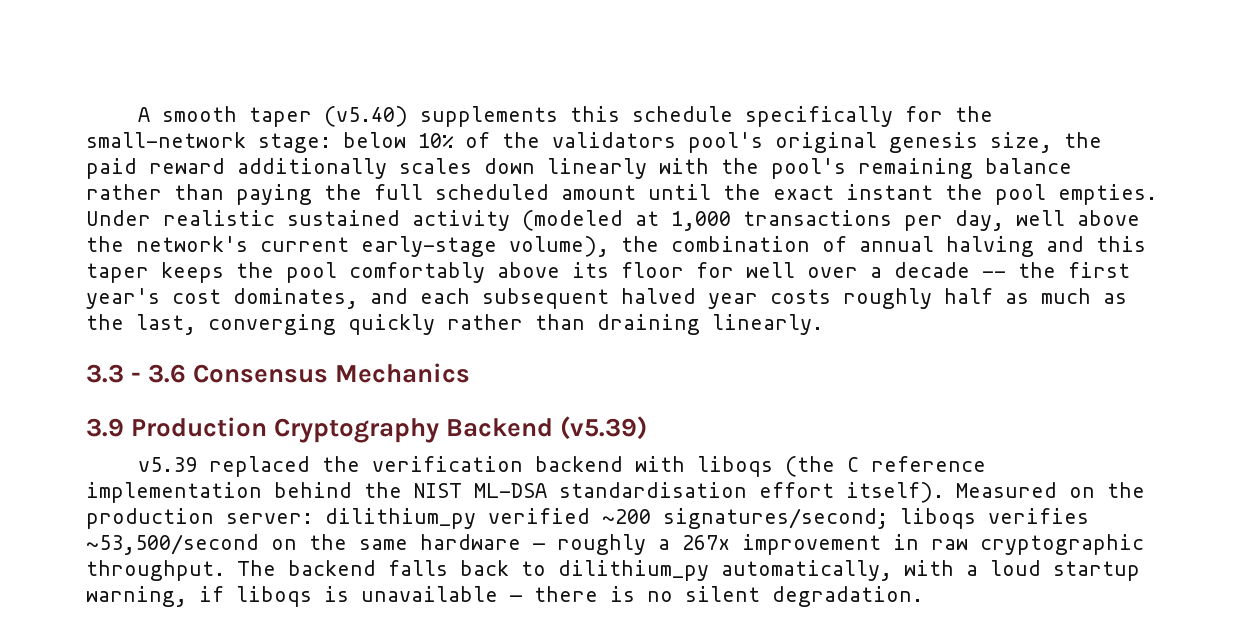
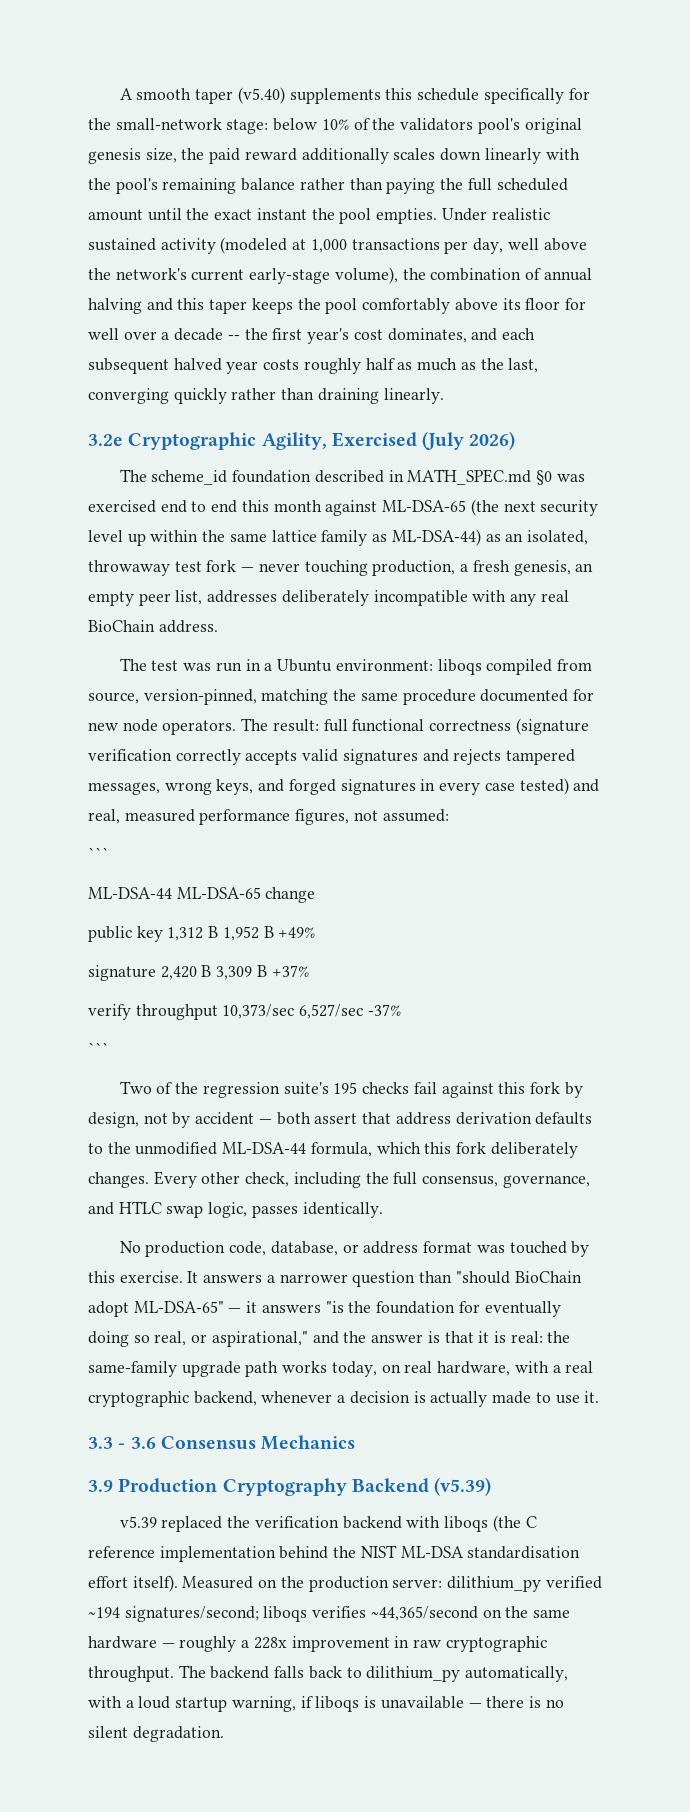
+ 3.2e Cryptographic Agility, Exercised (July 2026)
+ The scheme_id foundation described in MATH_SPEC.md §0 was exercised end to end this month against ML-DSA-65 (the next security level up within the same lattice family as ML-DSA-44) as an isolated, throwaway test fork — never touching production, a fresh genesis, an empty peer list, addresses deliberately incompatible with any real BioChain address.
+ The test was run in a Ubuntu environment: liboqs compiled from source, version-pinned, matching the same procedure documented for new node operators. The result: full functional correctness (signature verification correctly accepts valid signatures and rejects tampered messages, wrong keys, and forged signatures in every case tested) and real, measured performance figures, not assumed:
+ ```
+ ML-DSA-44 ML-DSA-65 change
+ public key 1,312 B 1,952 B +49%
+ signature 2,420 B 3,309 B +37%
+ verify throughput 10,373/sec 6,527/sec -37%
+ ```
+ Two of the regression suite's 195 checks fail against this fork by design, not by accident — both assert that address derivation defaults to the unmodified ML-DSA-44 formula, which this fork deliberately changes. Every other check, including the full consensus, governance, and HTLC swap logic, passes identically.
+ No production code, database, or address format was touched by this exercise. It answers a narrower question than "should BioChain adopt ML-DSA-65" — it answers "is the foundation for eventually doing so real, or aspirational," and the answer is that it is real: the same-family upgrade path works today, on real hardware, with a real cryptographic backend, whenever a decision is actually made to use it.
- Measured on the production server: dilithium_py verified ~200 signatures/second; liboqs verifies ~53,500/second on the same hardware — roughly a 267x improvement in raw cryptographic throughput.
+ Measured on the production server: dilithium_py verified ~194 signatures/second; liboqs verifies ~44,365/second on the same hardware — roughly a 228x improvement in raw cryptographic throughput.

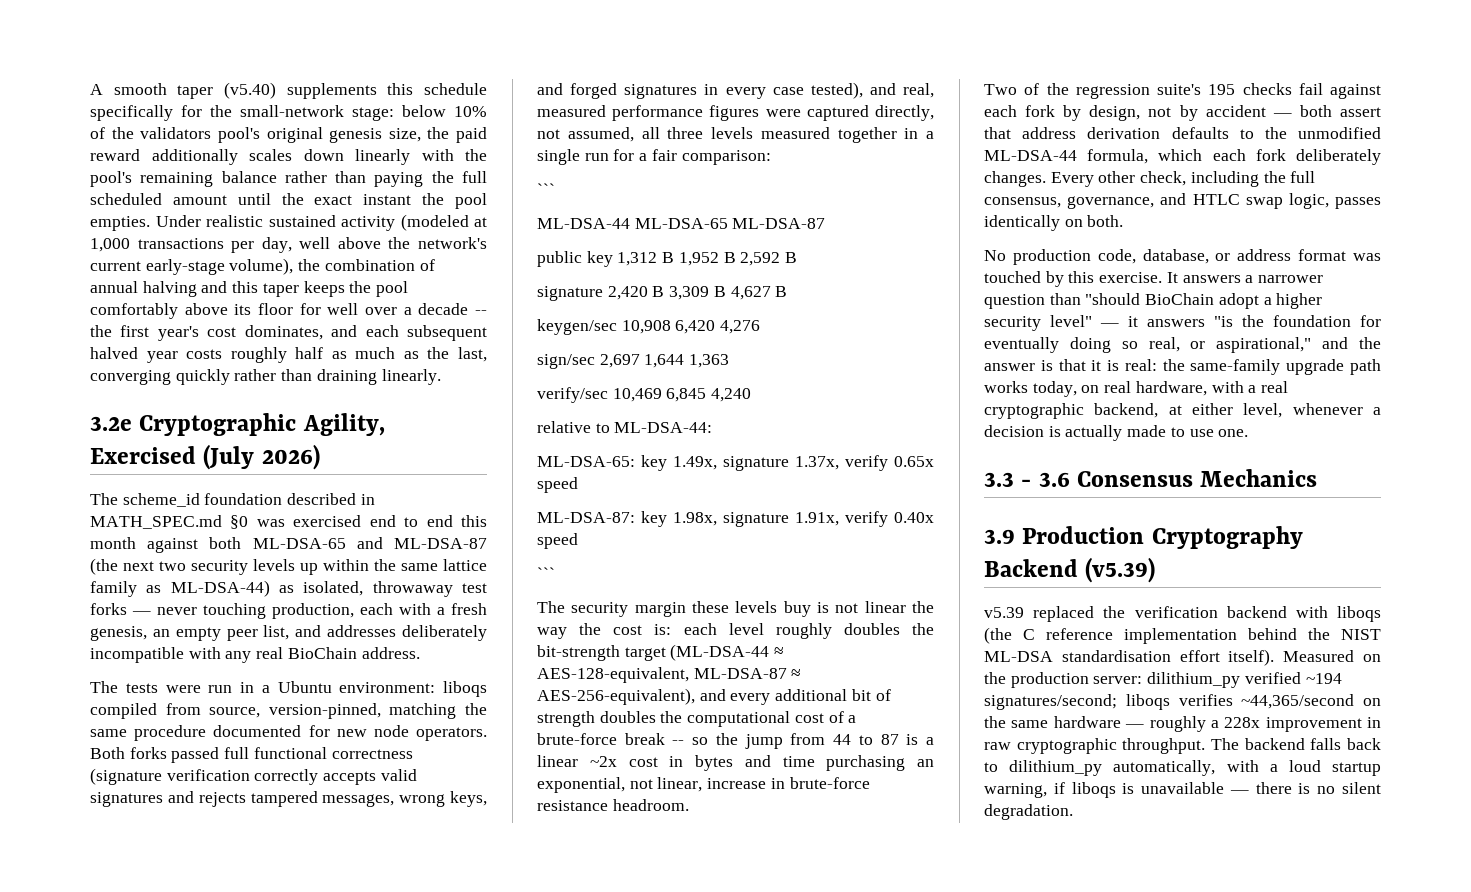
- The scheme_id foundation described in MATH_SPEC.md §0 was exercised end to end this month against ML-DSA-65 (the next security level up within the same lattice family as ML-DSA-44) as an isolated, throwaway test fork — never touching production, a fresh genesis, an empty peer list, addresses deliberately incompatible with any real BioChain address.
+ The scheme_id foundation described in MATH_SPEC.md §0 was exercised end to end this month against both ML-DSA-65 and ML-DSA-87 (the next two security levels up within the same lattice family as ML-DSA-44) as isolated, throwaway test forks — never touching production, each with a fresh genesis, an empty peer list, and addresses deliberately incompatible with any real BioChain address.
- The test was run in a Ubuntu environment: liboqs compiled from source, version-pinned, matching the same procedure documented for new node operators.
+ The tests were run in a Ubuntu environment: liboqs compiled from source, version-pinned, matching the same procedure documented for new node operators.
- The result: full functional correctness (signature verification correctly accepts valid signatures and rejects tampered messages, wrong keys, and forged signatures in every case tested) and real, measured performance figures, not assumed:
+ Both forks passed full functional correctness (signature verification correctly accepts valid signatures and rejects tampered messages, wrong keys, and forged signatures in every case tested), and real, measured performance figures were captured directly, not assumed, all three levels measured together in a single run for a fair comparison:
- ML-DSA-44 ML-DSA-65 change
+ ML-DSA-44 ML-DSA-65 ML-DSA-87
- public key 1,312 B 1,952 B +49%
+ public key 1,312 B 1,952 B 2,592 B
- signature 2,420 B 3,309 B +37%
- verify throughput 10,373/sec 6,527/sec -37%
+ signature 2,420 B 3,309 B 4,627 B
+ keygen/sec 10,908 6,420 4,276
+ sign/sec 2,697 1,644 1,363
+ verify/sec 10,469 6,845 4,240
+ relative to ML-DSA-44:
+ ML-DSA-65: key 1.49x, signature 1.37x, verify 0.65x speed
+ ML-DSA-87: key 1.98x, signature 1.91x, verify 0.40x speed
  ```
+ The security margin these levels buy is not linear the way the cost is: each level roughly doubles the bit-strength target (ML-DSA-44 ≈ AES-128-equivalent, ML-DSA-87 ≈ AES-256-equivalent), and every additional bit of strength doubles the computational cost of a brute-force break -- so the jump from 44 to 87 is a linear ~2x cost in bytes and time purchasing an exponential, not linear, increase in brute-force resistance headroom.
- Two of the regression suite's 195 checks fail against this fork by design, not by accident — both assert that address derivation defaults to the unmodified ML-DSA-44 formula, which this fork deliberately changes.
+ Two of the regression suite's 195 checks fail against each fork by design, not by accident — both assert that address derivation defaults to the unmodified ML-DSA-44 formula, which each fork deliberately changes.
- Every other check, including the full consensus, governance, and HTLC swap logic, passes identically.
+ Every other check, including the full consensus, governance, and HTLC swap logic, passes identically on both.
- It answers a narrower question than "should BioChain adopt ML-DSA-65" — it answers "is the foundation for eventually doing so real, or aspirational," and the answer is that it is real: the same-family upgrade path works today, on real hardware, with a real cryptographic backend, whenever a decision is actually made to use it.
+ It answers a narrower question than "should BioChain adopt a higher security level" — it answers "is the foundation for eventually doing so real, or aspirational," and the answer is that it is real: the same-family upgrade path works today, on real hardware, with a real cryptographic backend, at either level, whenever a decision is actually made to use one.

